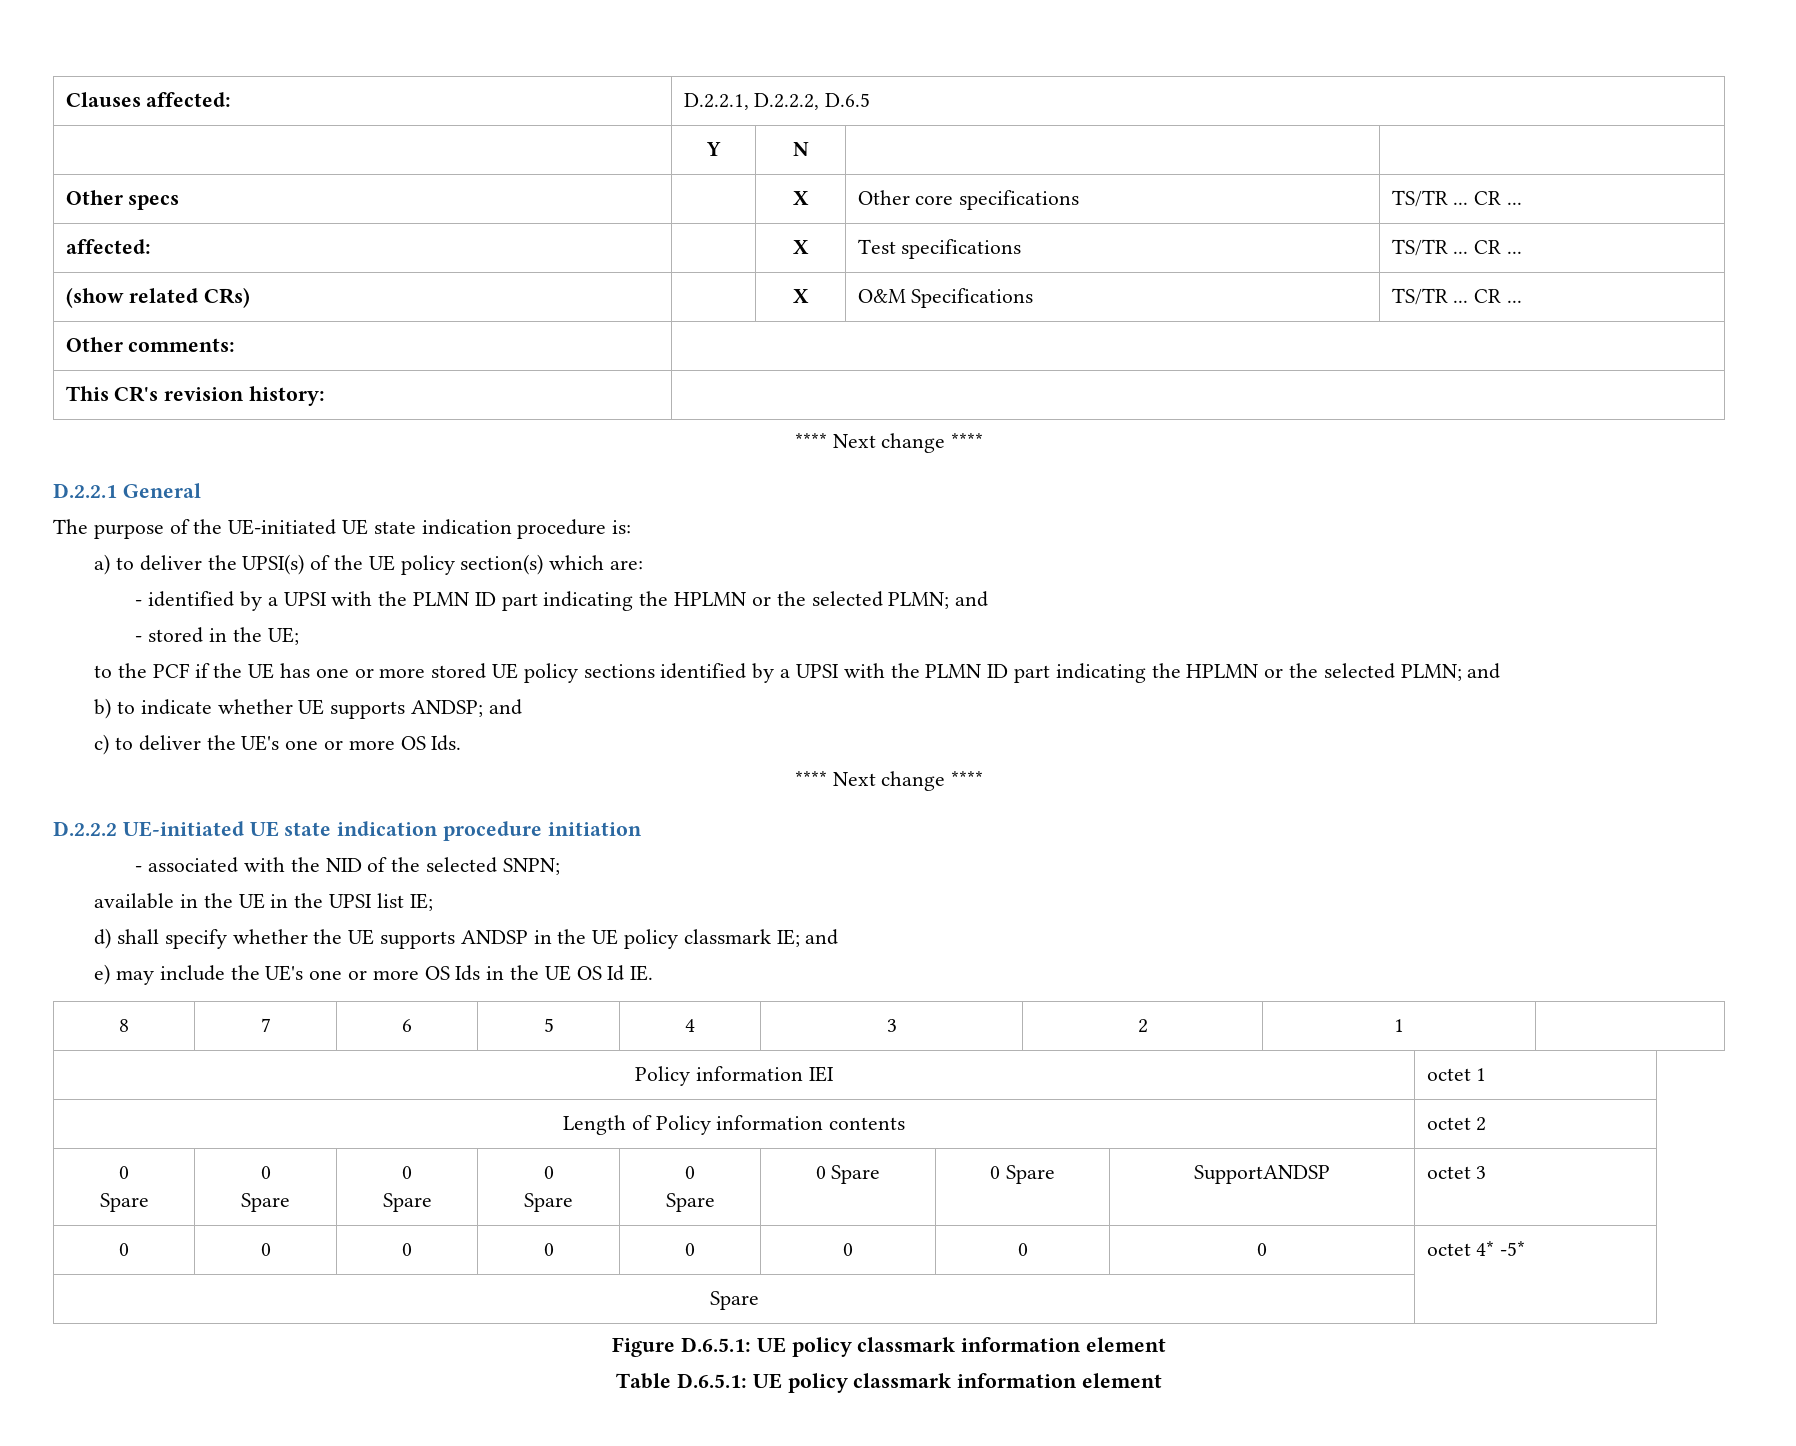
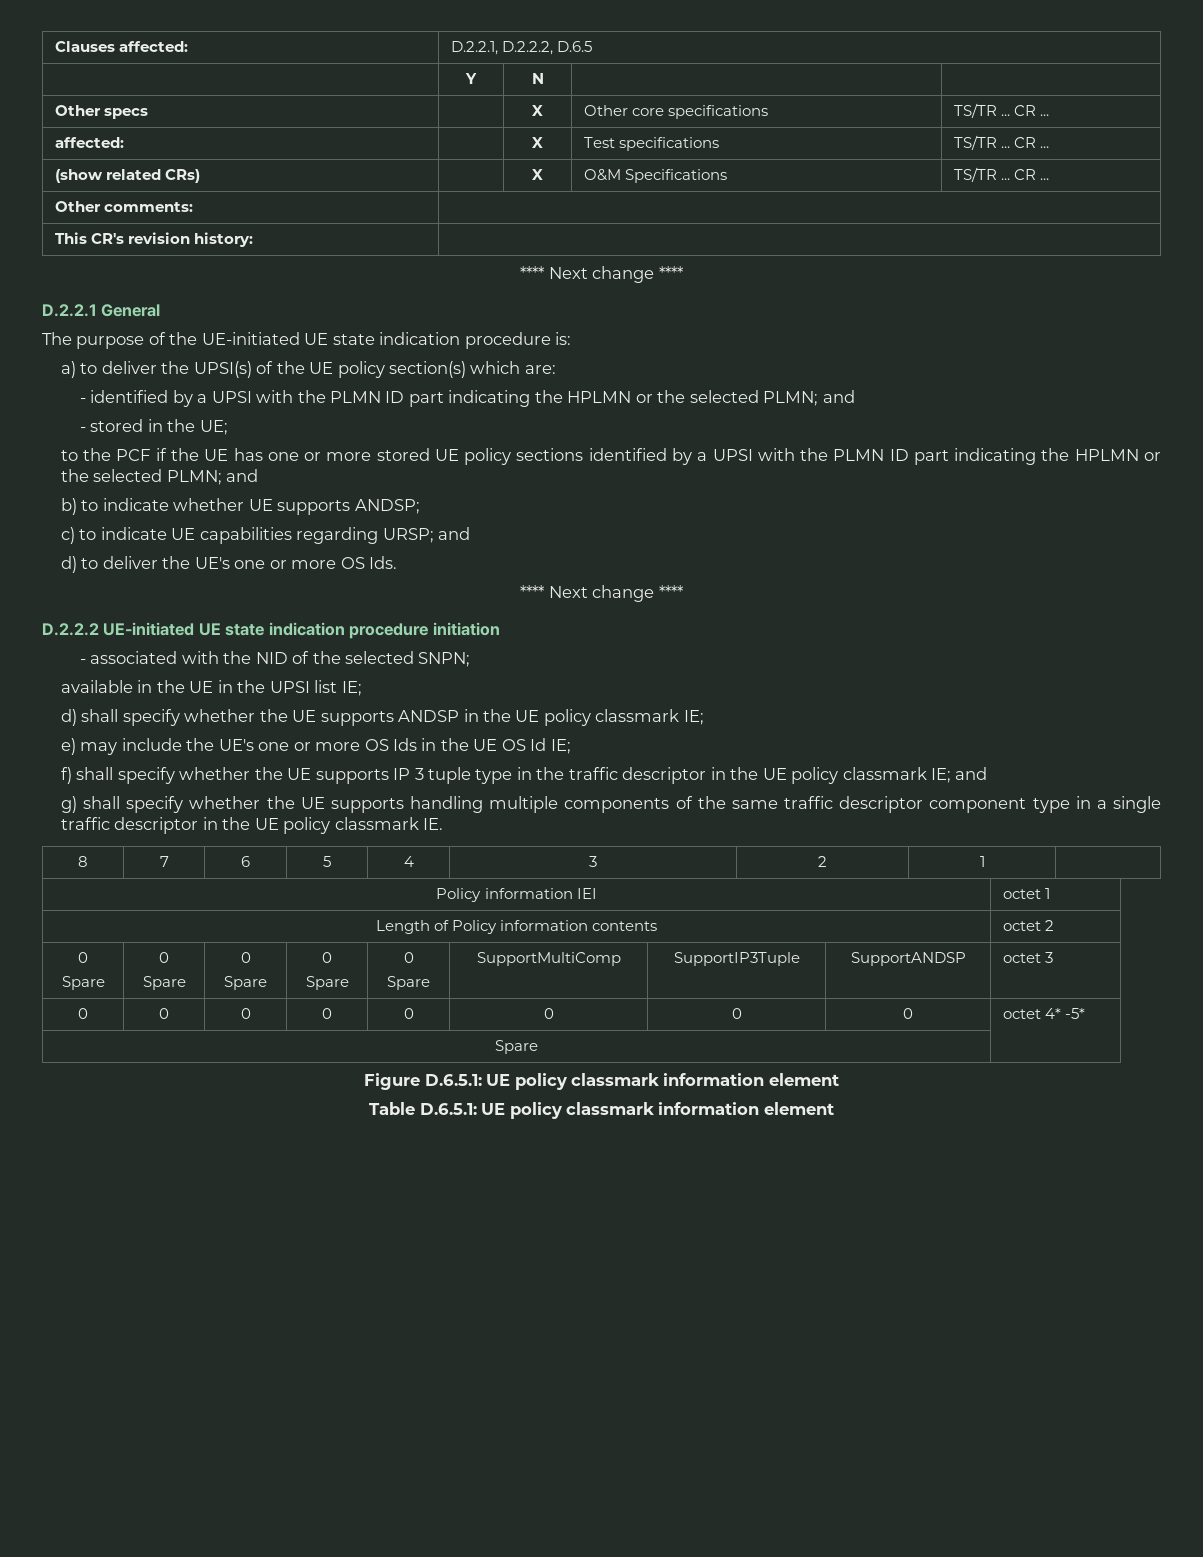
- b) to indicate whether UE supports ANDSP; and
- c) to deliver the UE's one or more OS Ids.
+ b) to indicate whether UE supports ANDSP;
+ c) to indicate UE capabilities regarding URSP; and
+ d) to deliver the UE's one or more OS Ids.
- d) shall specify whether the UE supports ANDSP in the UE policy classmark IE; and
+ d) shall specify whether the UE supports ANDSP in the UE policy classmark IE;
- e) may include the UE's one or more OS Ids in the UE OS Id IE.
+ e) may include the UE's one or more OS Ids in the UE OS Id IE;
+ f) shall specify whether the UE supports IP 3 tuple type in the traffic descriptor in the UE policy classmark IE; and
+ g) shall specify whether the UE supports handling multiple components of the same traffic descriptor component type in a single traffic descriptor in the UE policy classmark IE.
  Length of Policy information contents | octet 2
  0
  Spare | 0
  Spare | 0
  Spare | 0
  Spare | 0
- Spare | 0 Spare | 0 Spare | SupportANDSP | octet 3
+ Spare | SupportMultiComp | SupportIP3Tuple | SupportANDSP | octet 3

